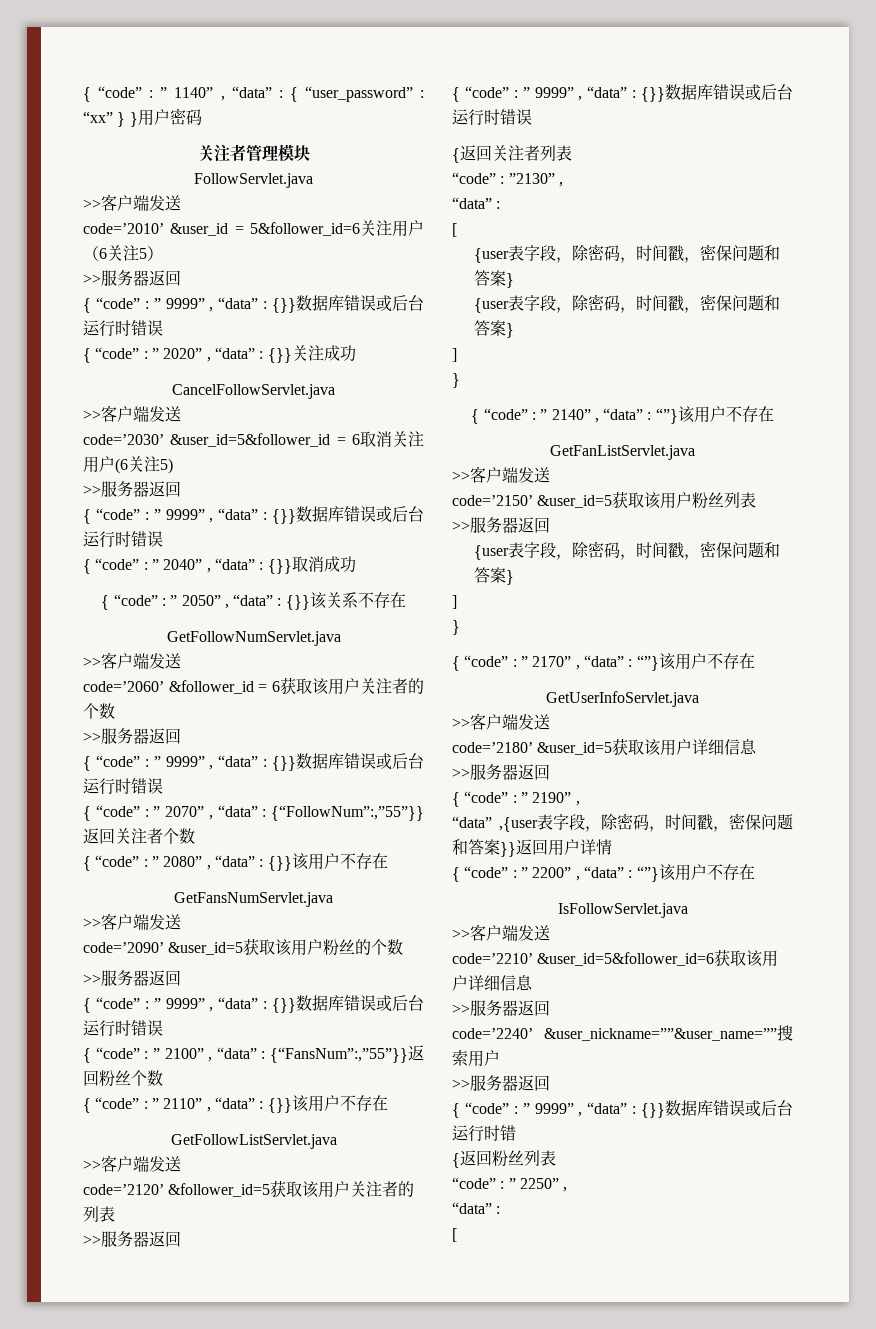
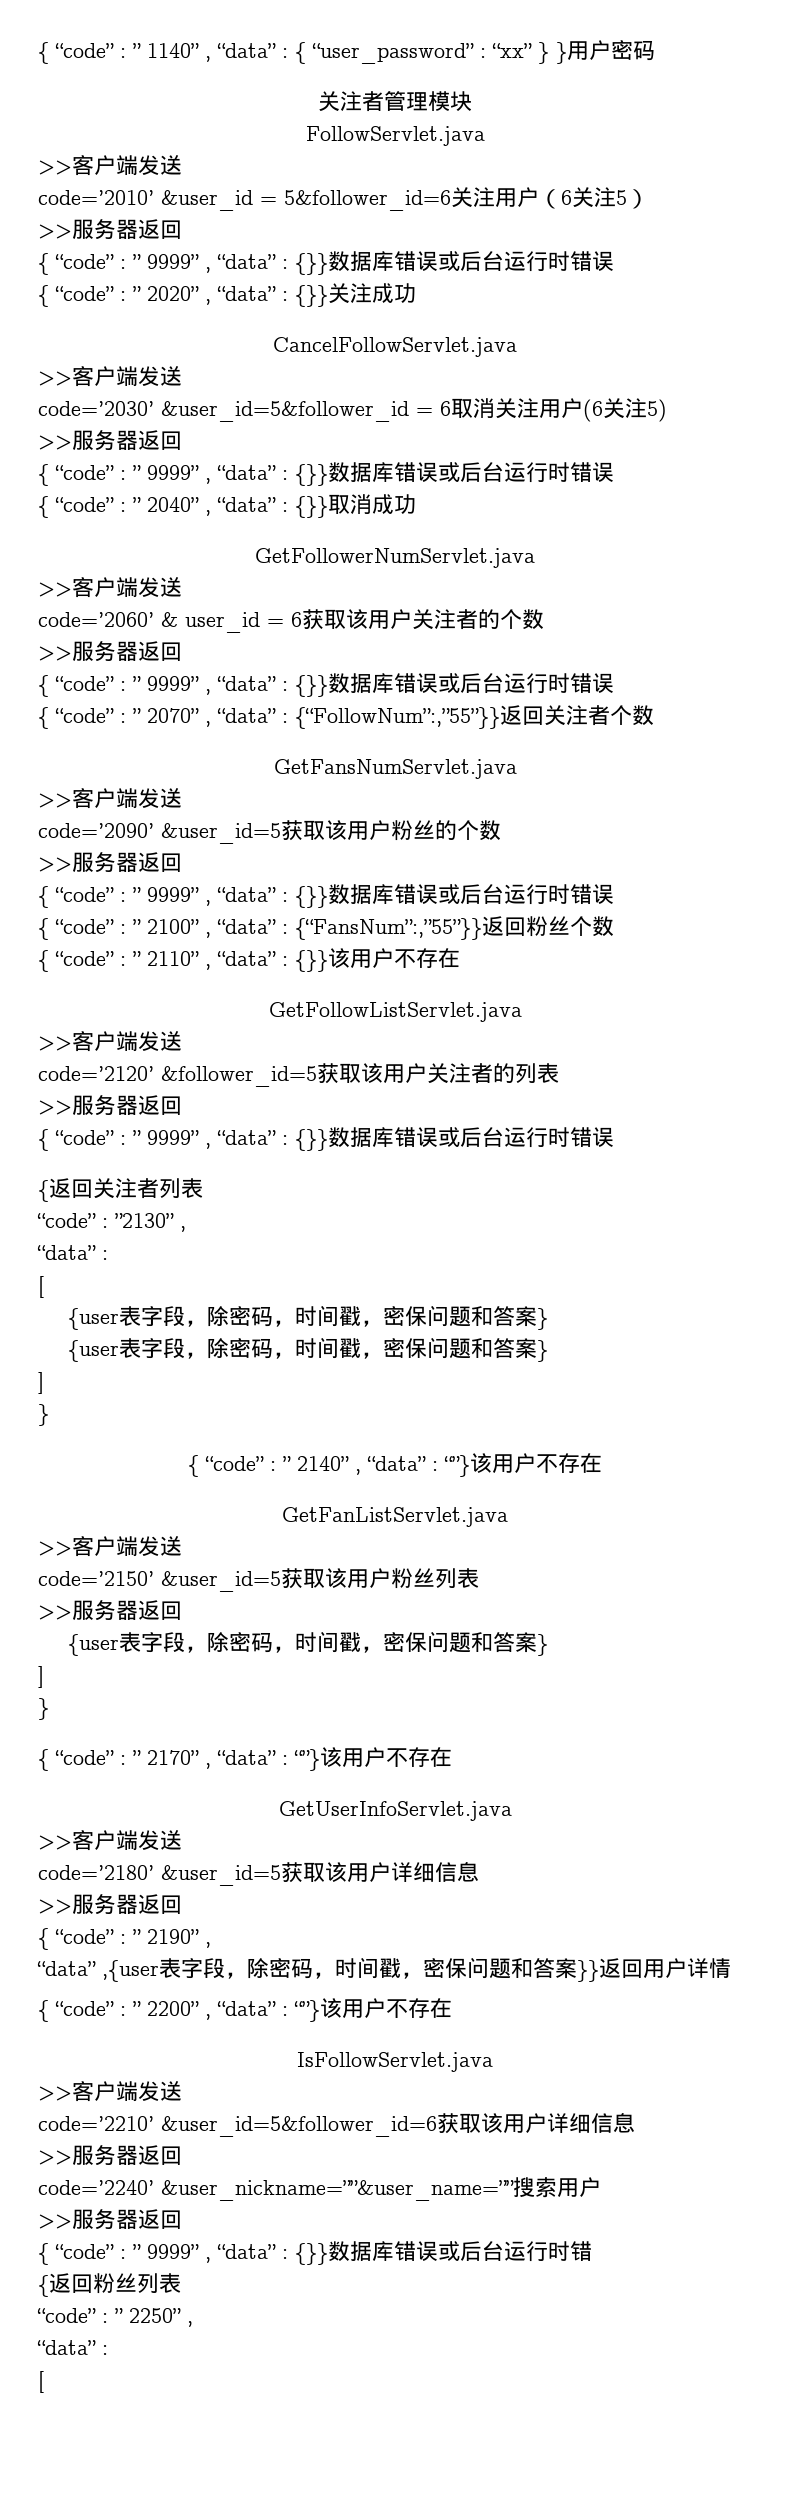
- { “code” : ” 2050” , “data” : {}}该关系不存在
- GetFollowNumServlet.java
+ GetFollowerNumServlet.java
- code=’2060’ &follower_id = 6获取该用户关注者的个数
+ code=’2060’ & user_id = 6获取该用户关注者的个数
- { “code” : ” 2080” , “data” : {}}该用户不存在

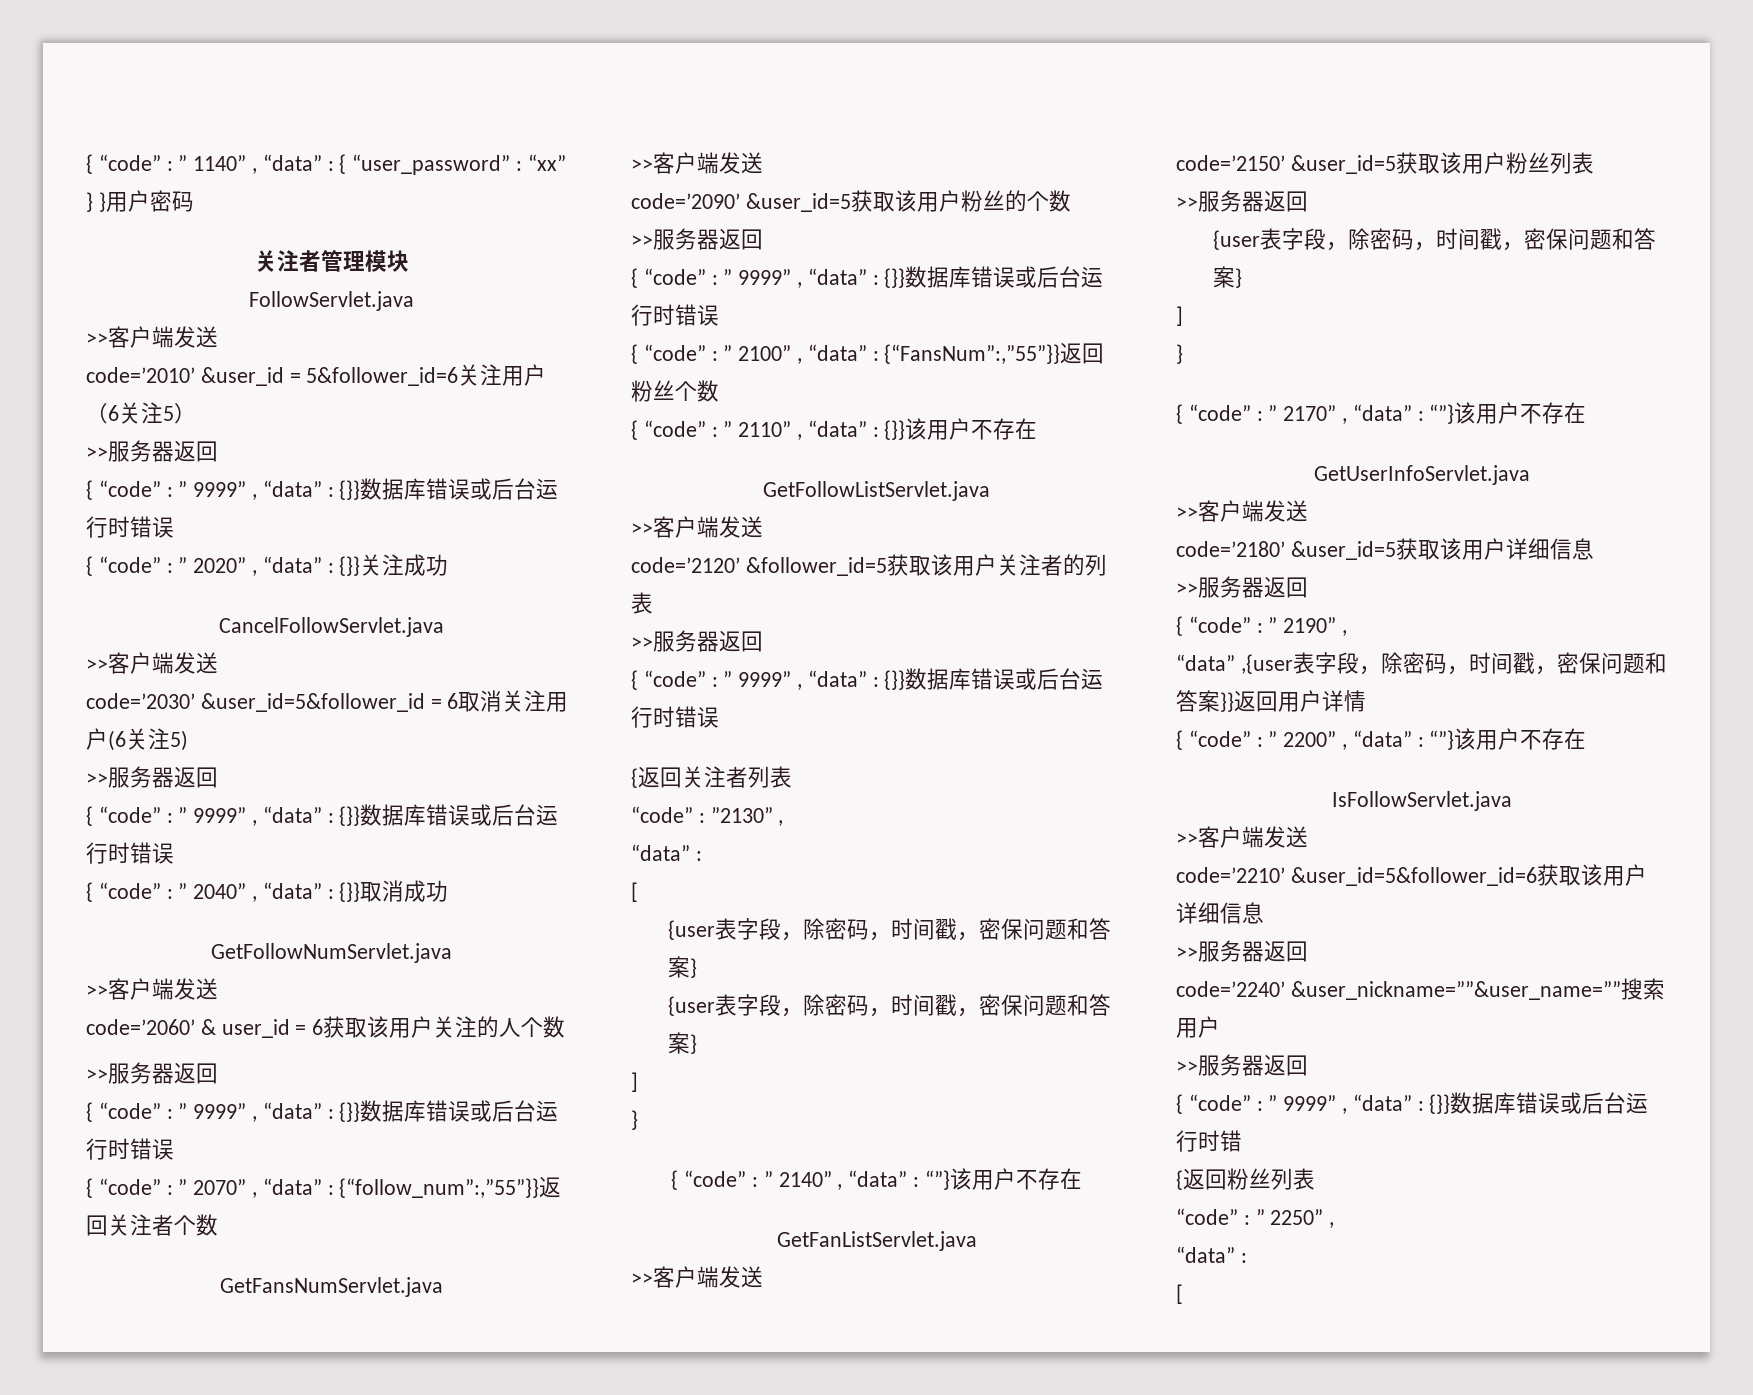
- GetFollowerNumServlet.java
+ GetFollowNumServlet.java
- code=’2060’ & user_id = 6获取该用户关注者的个数
+ code=’2060’ & user_id = 6获取该用户关注的人个数
- { “code” : ” 2070” , “data” : {“FollowNum”:,”55”}}返回关注者个数
+ { “code” : ” 2070” , “data” : {“follow_num”:,”55”}}返回关注者个数

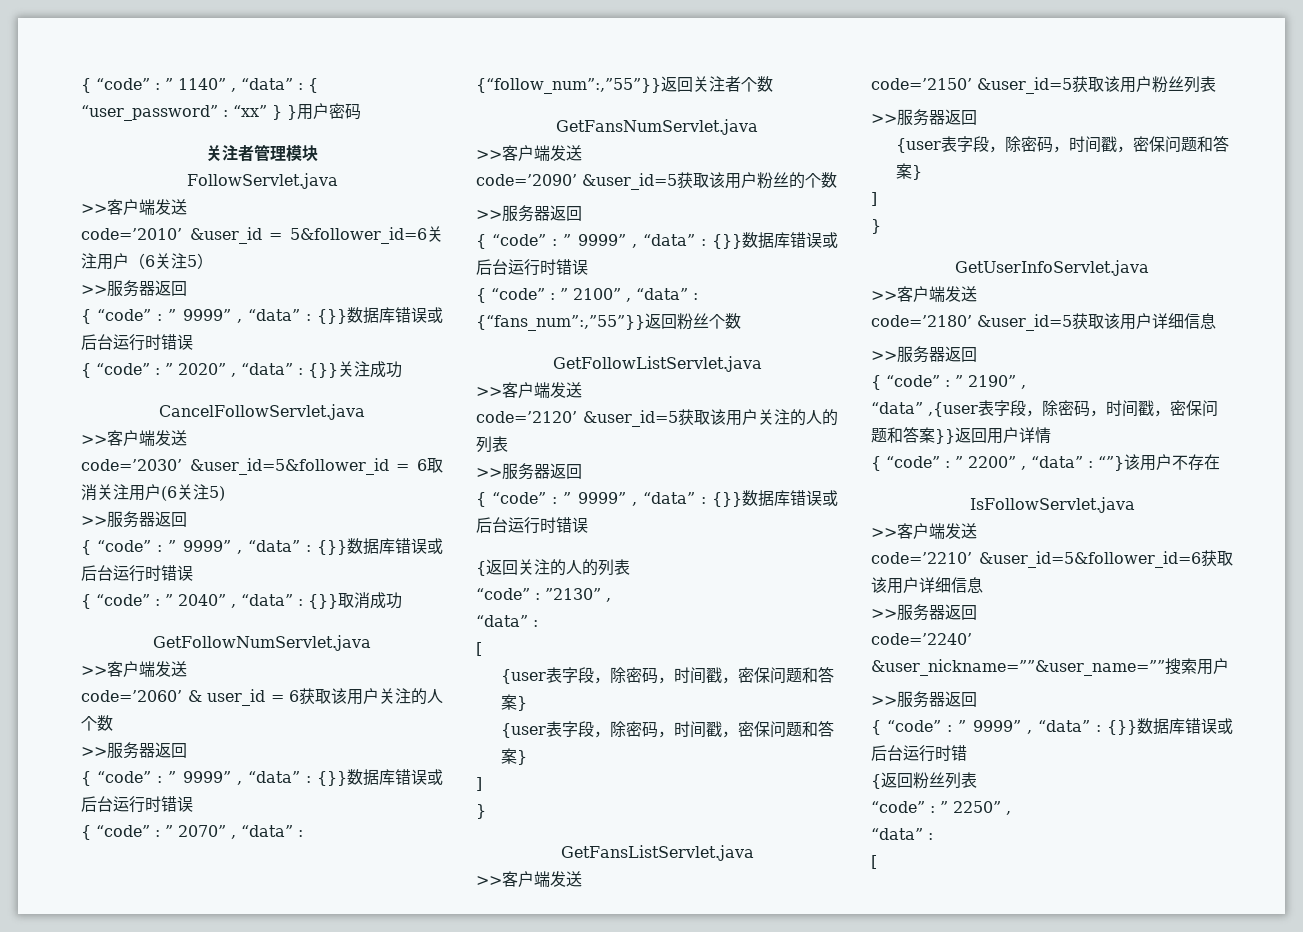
- { “code” : ” 2100” , “data” : {“FansNum”:,”55”}}返回粉丝个数
+ { “code” : ” 2100” , “data” : {“fans_num”:,”55”}}返回粉丝个数
- { “code” : ” 2110” , “data” : {}}该用户不存在
- code=’2120’ &follower_id=5获取该用户关注者的列表
+ code=’2120’ &user_id=5获取该用户关注的人的列表
- {返回关注者列表
+ {返回关注的人的列表
- { “code” : ” 2140” , “data” : “”}该用户不存在
- GetFanListServlet.java
+ GetFansListServlet.java
- { “code” : ” 2170” , “data” : “”}该用户不存在

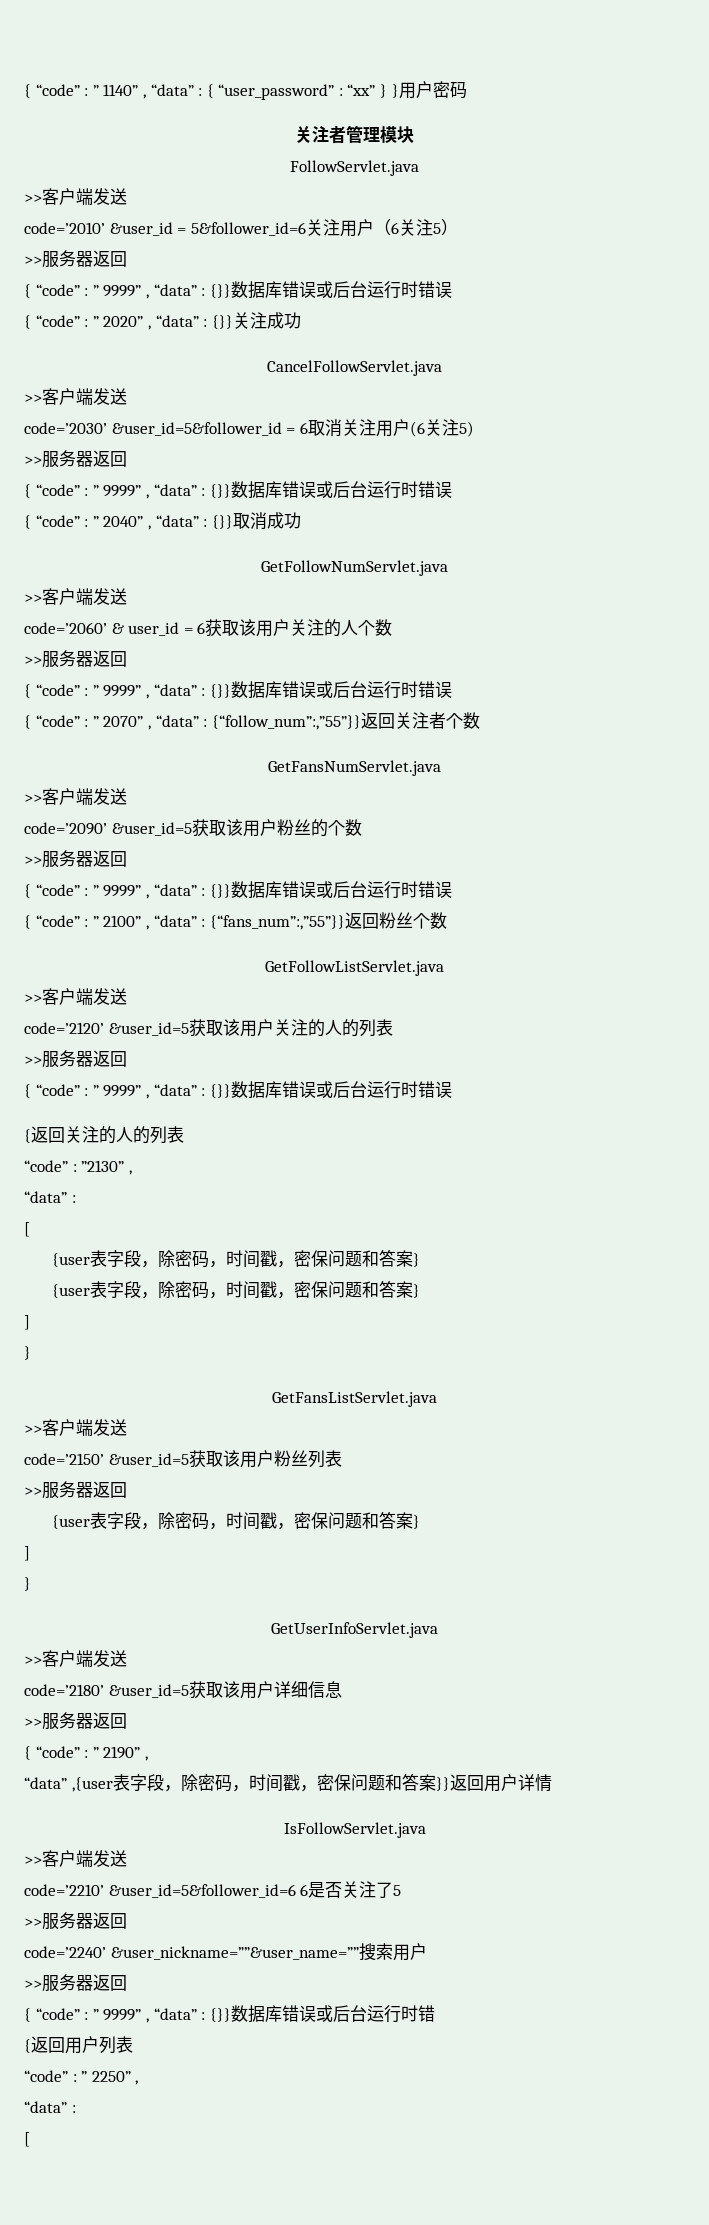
- { “code” : ” 2200” , “data” : “”}该用户不存在
- code=’2210’ &user_id=5&follower_id=6获取该用户详细信息
+ code=’2210’ &user_id=5&follower_id=6 6是否关注了5
- {返回粉丝列表
+ {返回用户列表

